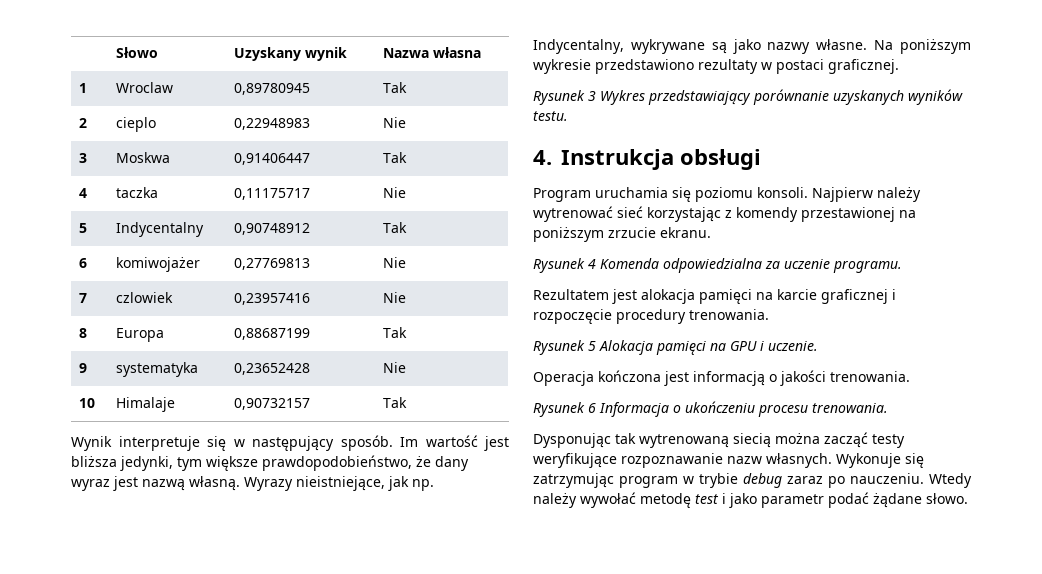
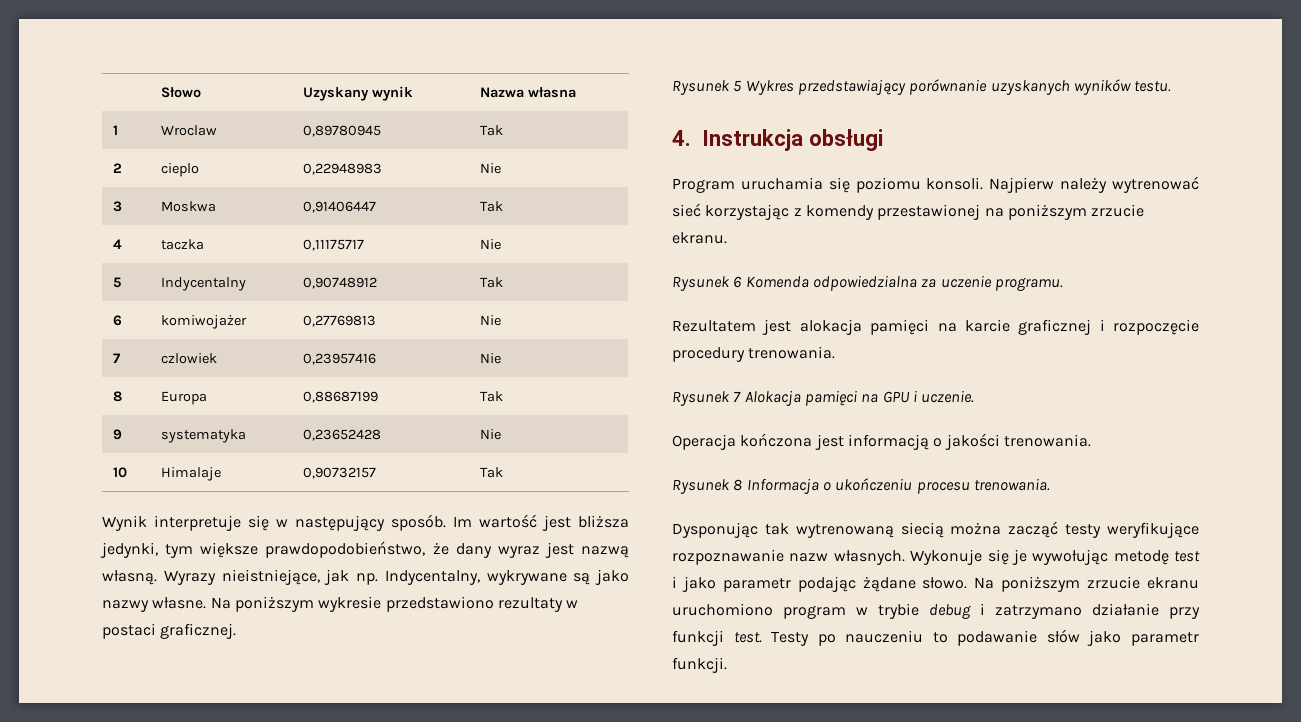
- Rysunek 3 Wykres przedstawiający porównanie uzyskanych wyników testu.
+ Rysunek 5 Wykres przedstawiający porównanie uzyskanych wyników testu.
- Rysunek 4 Komenda odpowiedzialna za uczenie programu.
+ Rysunek 6 Komenda odpowiedzialna za uczenie programu.
- Rysunek 5 Alokacja pamięci na GPU i uczenie.
+ Rysunek 7 Alokacja pamięci na GPU i uczenie.
- Rysunek 6 Informacja o ukończeniu procesu trenowania.
+ Rysunek 8 Informacja o ukończeniu procesu trenowania.
- Wykonuje się zatrzymując program w trybie debug zaraz po nauczeniu. Wtedy należy wywołać metodę test i jako parametr podać żądane słowo.
+ Wykonuje się je wywołując metodę test i jako parametr podając żądane słowo.
+ Na poniższym zrzucie ekranu uruchomiono program w trybie debug i zatrzymano działanie przy funkcji test. Testy po nauczeniu to podawanie słów jako parametr funkcji.

